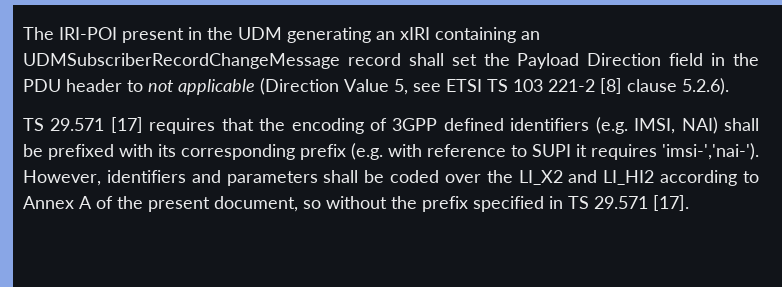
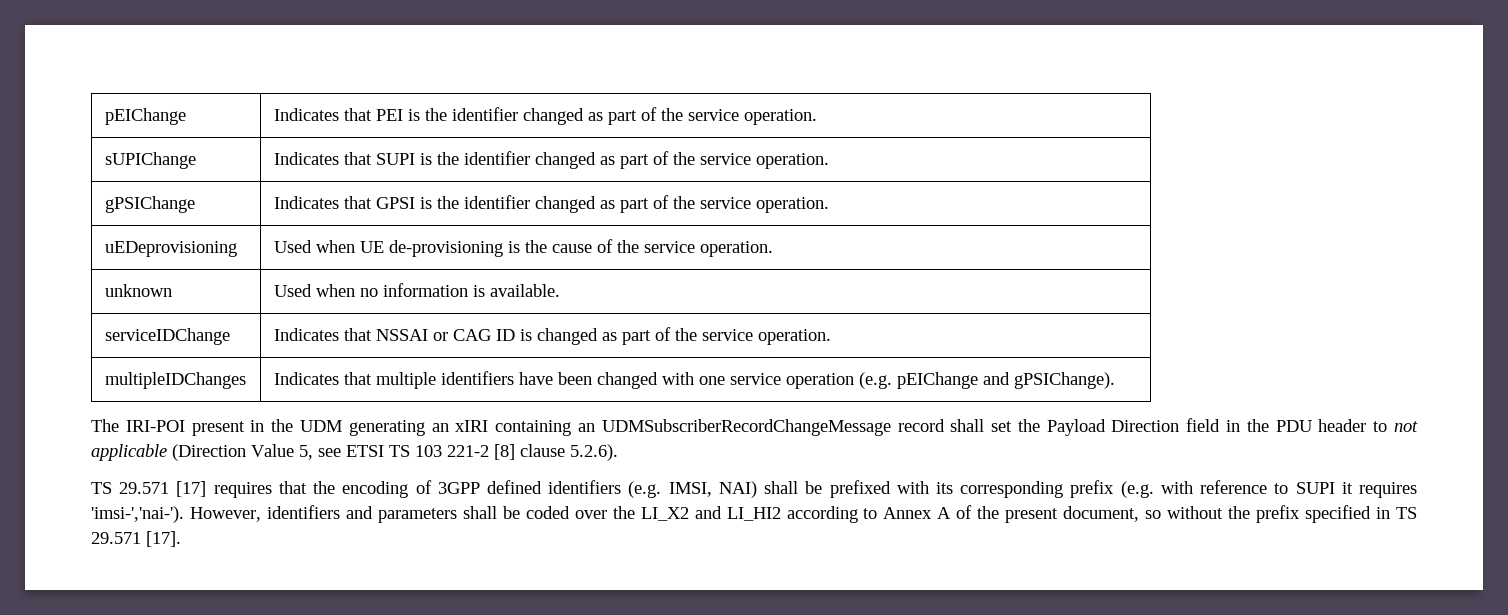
+ pEIChange | Indicates that PEI is the identifier changed as part of the service operation.
+ sUPIChange | Indicates that SUPI is the identifier changed as part of the service operation.
+ gPSIChange | Indicates that GPSI is the identifier changed as part of the service operation.
+ uEDeprovisioning | Used when UE de-provisioning is the cause of the service operation.
+ unknown | Used when no information is available.
+ serviceIDChange | Indicates that NSSAI or CAG ID is changed as part of the service operation.
+ multipleIDChanges | Indicates that multiple identifiers have been changed with one service operation (e.g. pEIChange and gPSIChange).

